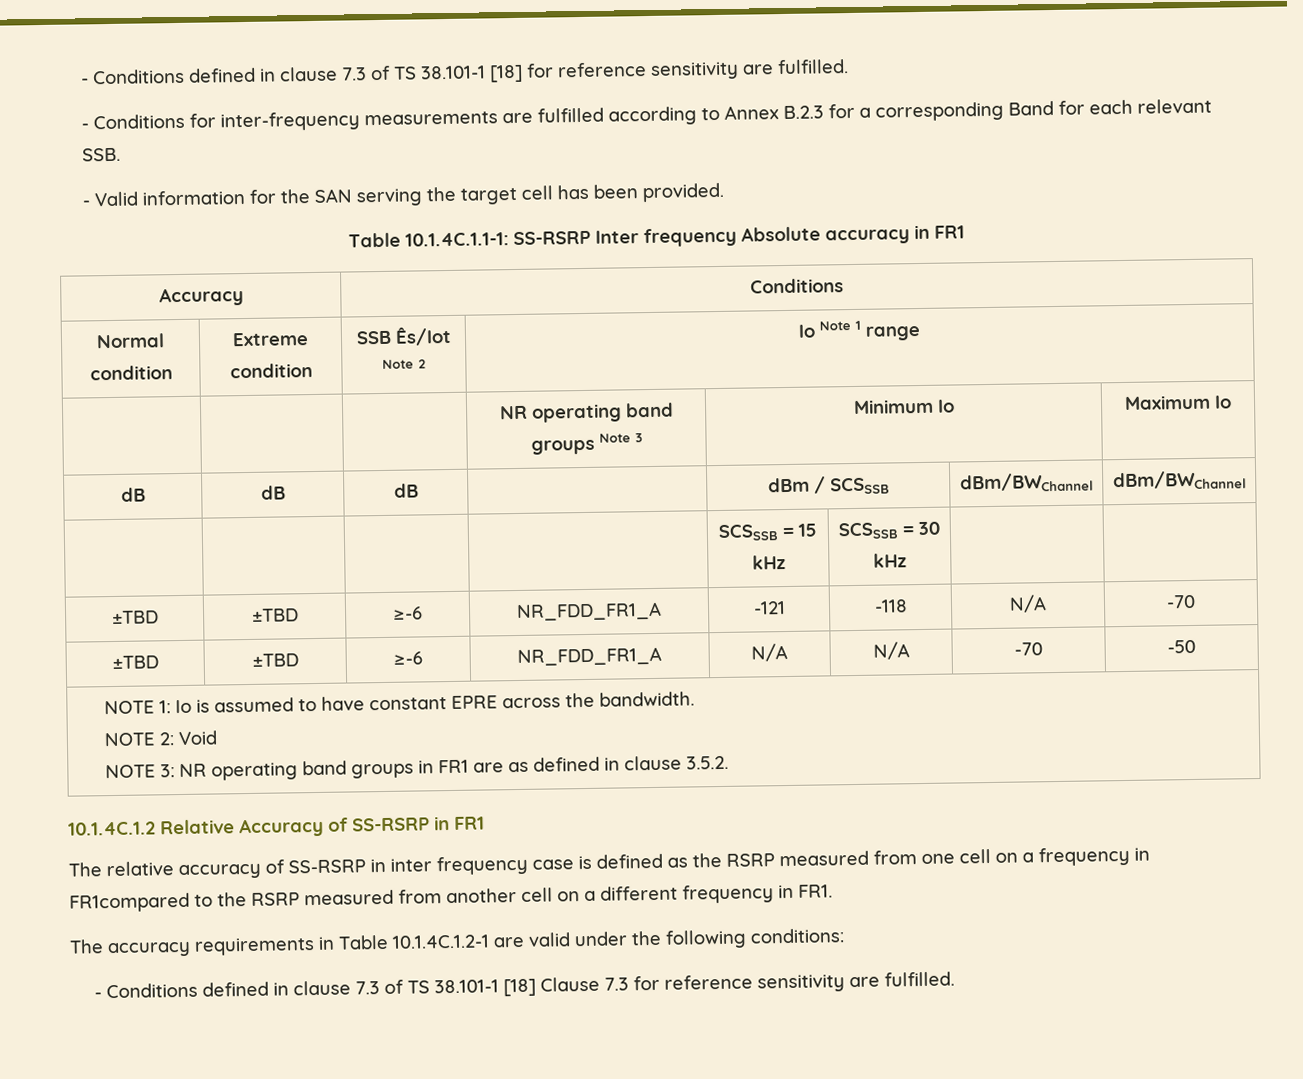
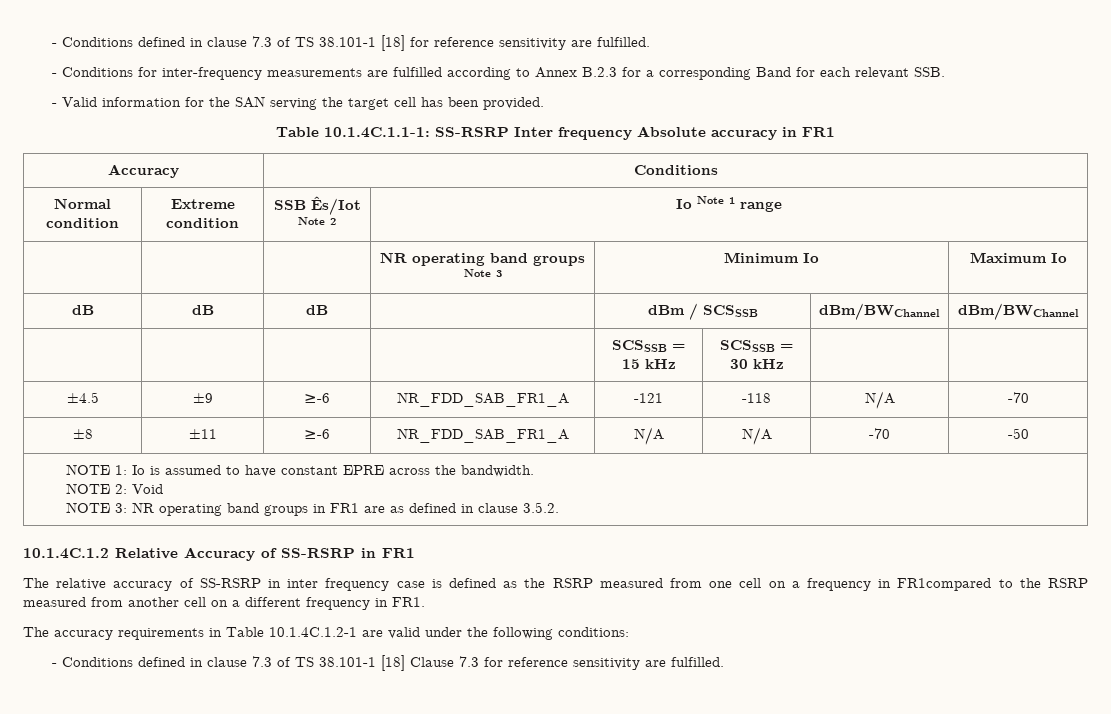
- ±TBD | ±TBD | ≥-6 | NR_FDD_FR1_A | -121 | -118 | N/A | -70
+ ±4.5 | ±9 | ≥-6 | NR_FDD_SAB_FR1_A | -121 | -118 | N/A | -70
- ±TBD | ±TBD | ≥-6 | NR_FDD_FR1_A | N/A | N/A | -70 | -50
+ ±8 | ±11 | ≥-6 | NR_FDD_SAB_FR1_A | N/A | N/A | -70 | -50

